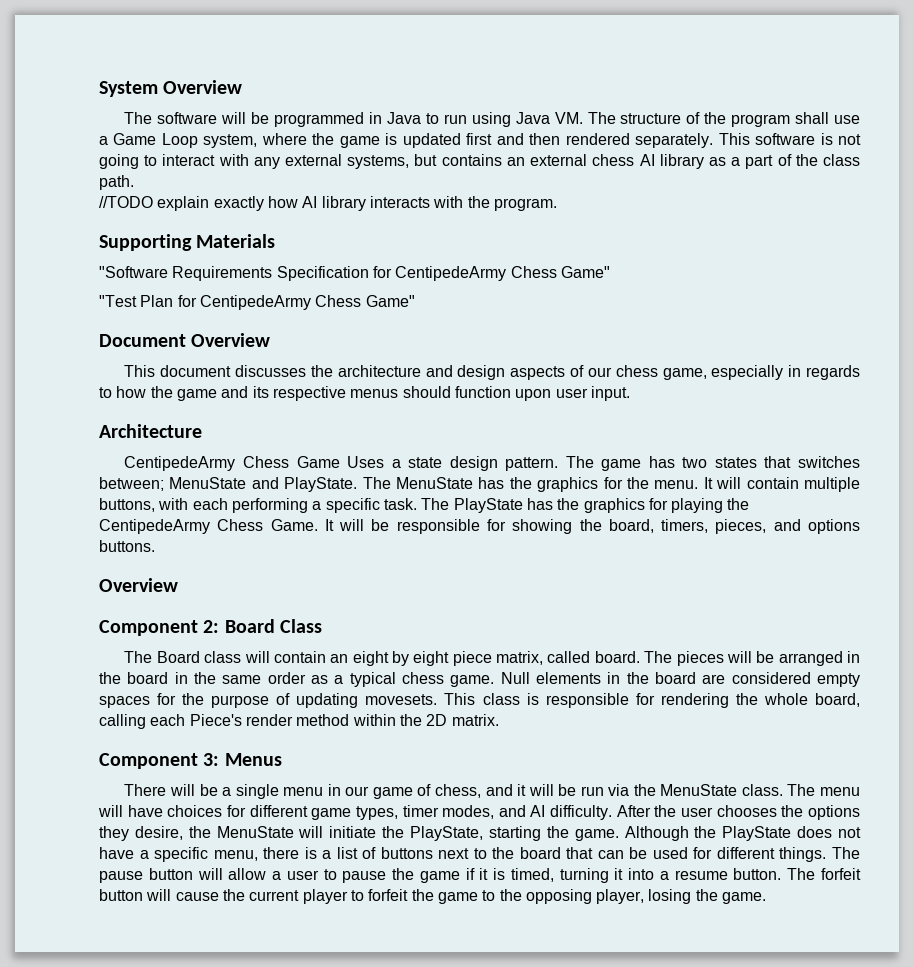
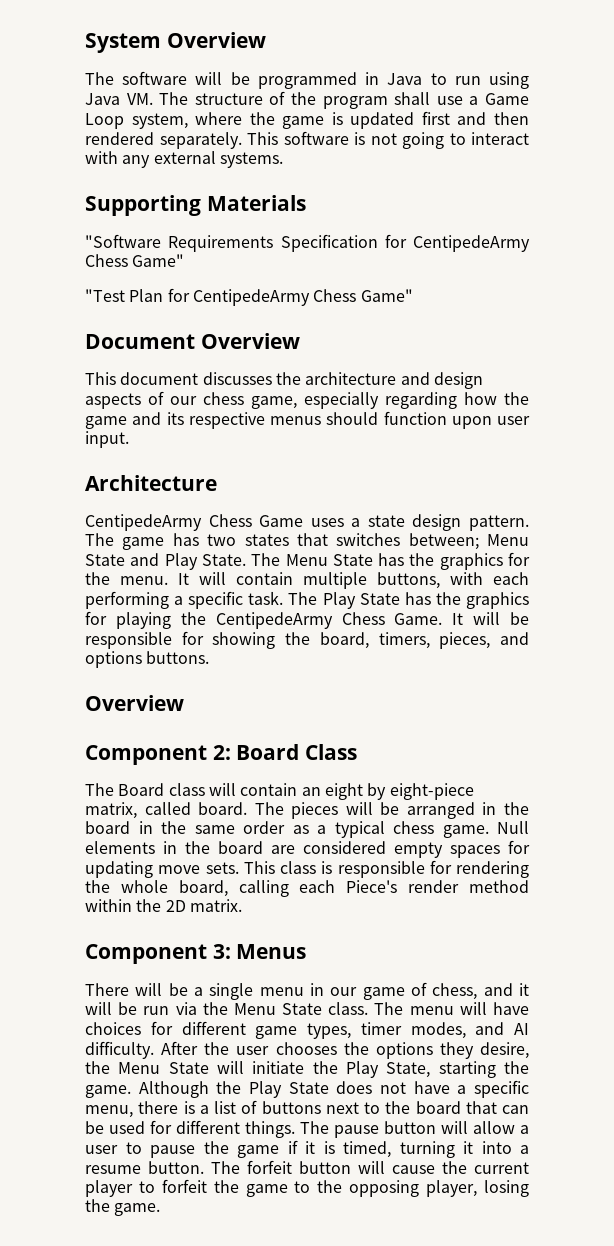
- This software is not going to interact with any external systems, but contains an external chess AI library as a part of the class path.
- //TODO explain exactly how AI library interacts with the program.
+ This software is not going to interact with any external systems.
- This document discusses the architecture and design aspects of our chess game, especially in regards to how the game and its respective menus should function upon user input.
+ This document discusses the architecture and design aspects of our chess game, especially regarding how the game and its respective menus should function upon user input.
- CentipedeArmy Chess Game Uses a state design pattern.
+ CentipedeArmy Chess Game uses a state design pattern.
- The game has two states that switches between; MenuState and PlayState. The MenuState has the graphics for the menu.
+ The game has two states that switches between; Menu State and Play State. The Menu State has the graphics for the menu.
- The PlayState has the graphics for playing the CentipedeArmy Chess Game.
+ The Play State has the graphics for playing the CentipedeArmy Chess Game.
- The Board class will contain an eight by eight piece matrix, called board.
+ The Board class will contain an eight by eight-piece matrix, called board.
- Null elements in the board are considered empty spaces for the purpose of updating movesets.
+ Null elements in the board are considered empty spaces for updating move sets.
- There will be a single menu in our game of chess, and it will be run via the MenuState class.
+ There will be a single menu in our game of chess, and it will be run via the Menu State class.
- After the user chooses the options they desire, the MenuState will initiate the PlayState, starting the game.
+ After the user chooses the options they desire, the Menu State will initiate the Play State, starting the game.
- Although the PlayState does not have a specific menu, there is a list of buttons next to the board that can be used for different things.
+ Although the Play State does not have a specific menu, there is a list of buttons next to the board that can be used for different things.

